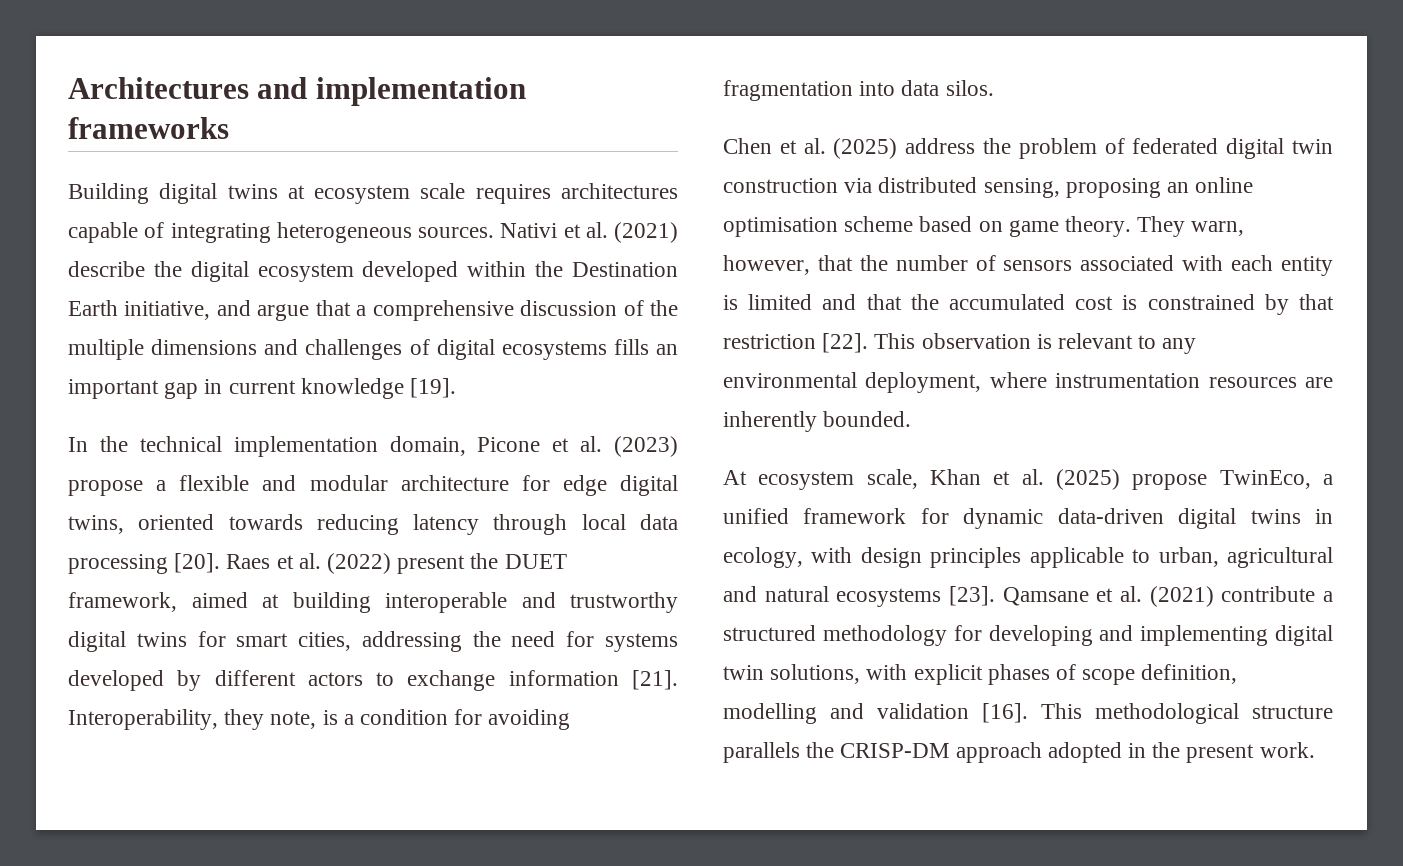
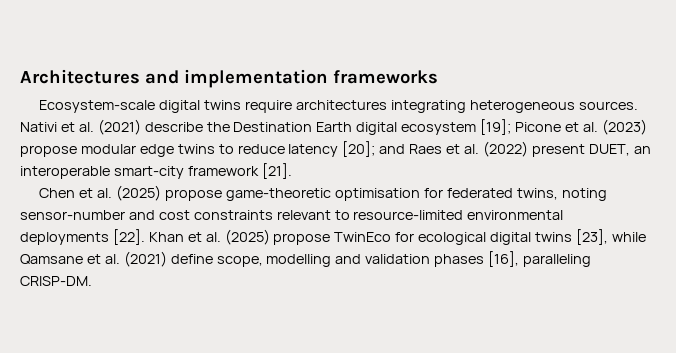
- Building digital twins at ecosystem scale requires architectures capable of integrating heterogeneous sources.
+ Ecosystem-scale digital twins require architectures integrating heterogeneous sources.
- Nativi et al. (2021) describe the digital ecosystem developed within the Destination Earth initiative, and argue that a comprehensive discussion of the multiple dimensions and challenges of digital ecosystems fills an important gap in current knowledge [19].
- In the technical implementation domain, Picone et al. (2023) propose a flexible and modular architecture for edge digital twins, oriented towards reducing latency through local data processing [20]. Raes et al. (2022) present the DUET framework, aimed at building interoperable and trustworthy digital twins for smart cities, addressing the need for systems developed by different actors to exchange information [21]. Interoperability, they note, is a condition for avoiding fragmentation into data silos.
- Chen et al. (2025) address the problem of federated digital twin construction via distributed sensing, proposing an online optimisation scheme based on game theory. They warn, however, that the number of sensors associated with each entity is limited and that the accumulated cost is constrained by that restriction [22]. This observation is relevant to any environmental deployment, where instrumentation resources are inherently bounded.
- At ecosystem scale, Khan et al. (2025) propose TwinEco, a unified framework for dynamic data-driven digital twins in ecology, with design principles applicable to urban, agricultural and natural ecosystems [23]. Qamsane et al. (2021) contribute a structured methodology for developing and implementing digital twin solutions, with explicit phases of scope definition, modelling and validation [16]. This methodological structure parallels the CRISP-DM approach adopted in the present work.
+ Nativi et al. (2021) describe the Destination Earth digital ecosystem [19]; Picone et al. (2023) propose modular edge twins to reduce latency [20]; and Raes et al. (2022) present DUET, an interoperable smart-city framework [21].
+ Chen et al. (2025) propose game-theoretic optimisation for federated twins, noting sensor-number and cost constraints relevant to resource-limited environmental deployments [22]. Khan et al. (2025) propose TwinEco for ecological digital twins [23], while Qamsane et al. (2021) define scope, modelling and validation phases [16], paralleling CRISP-DM.

